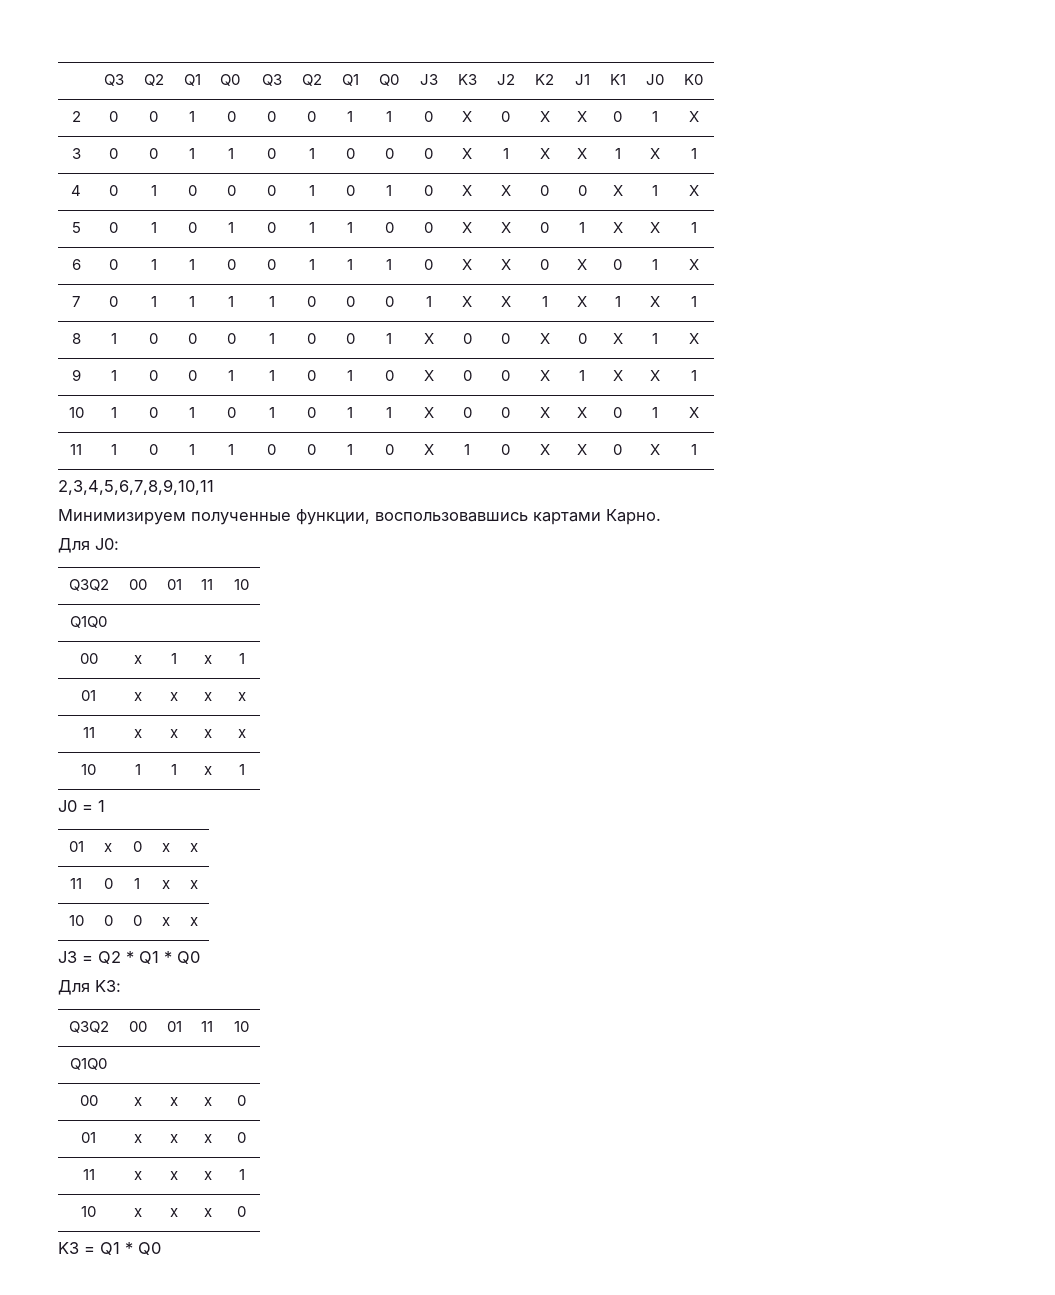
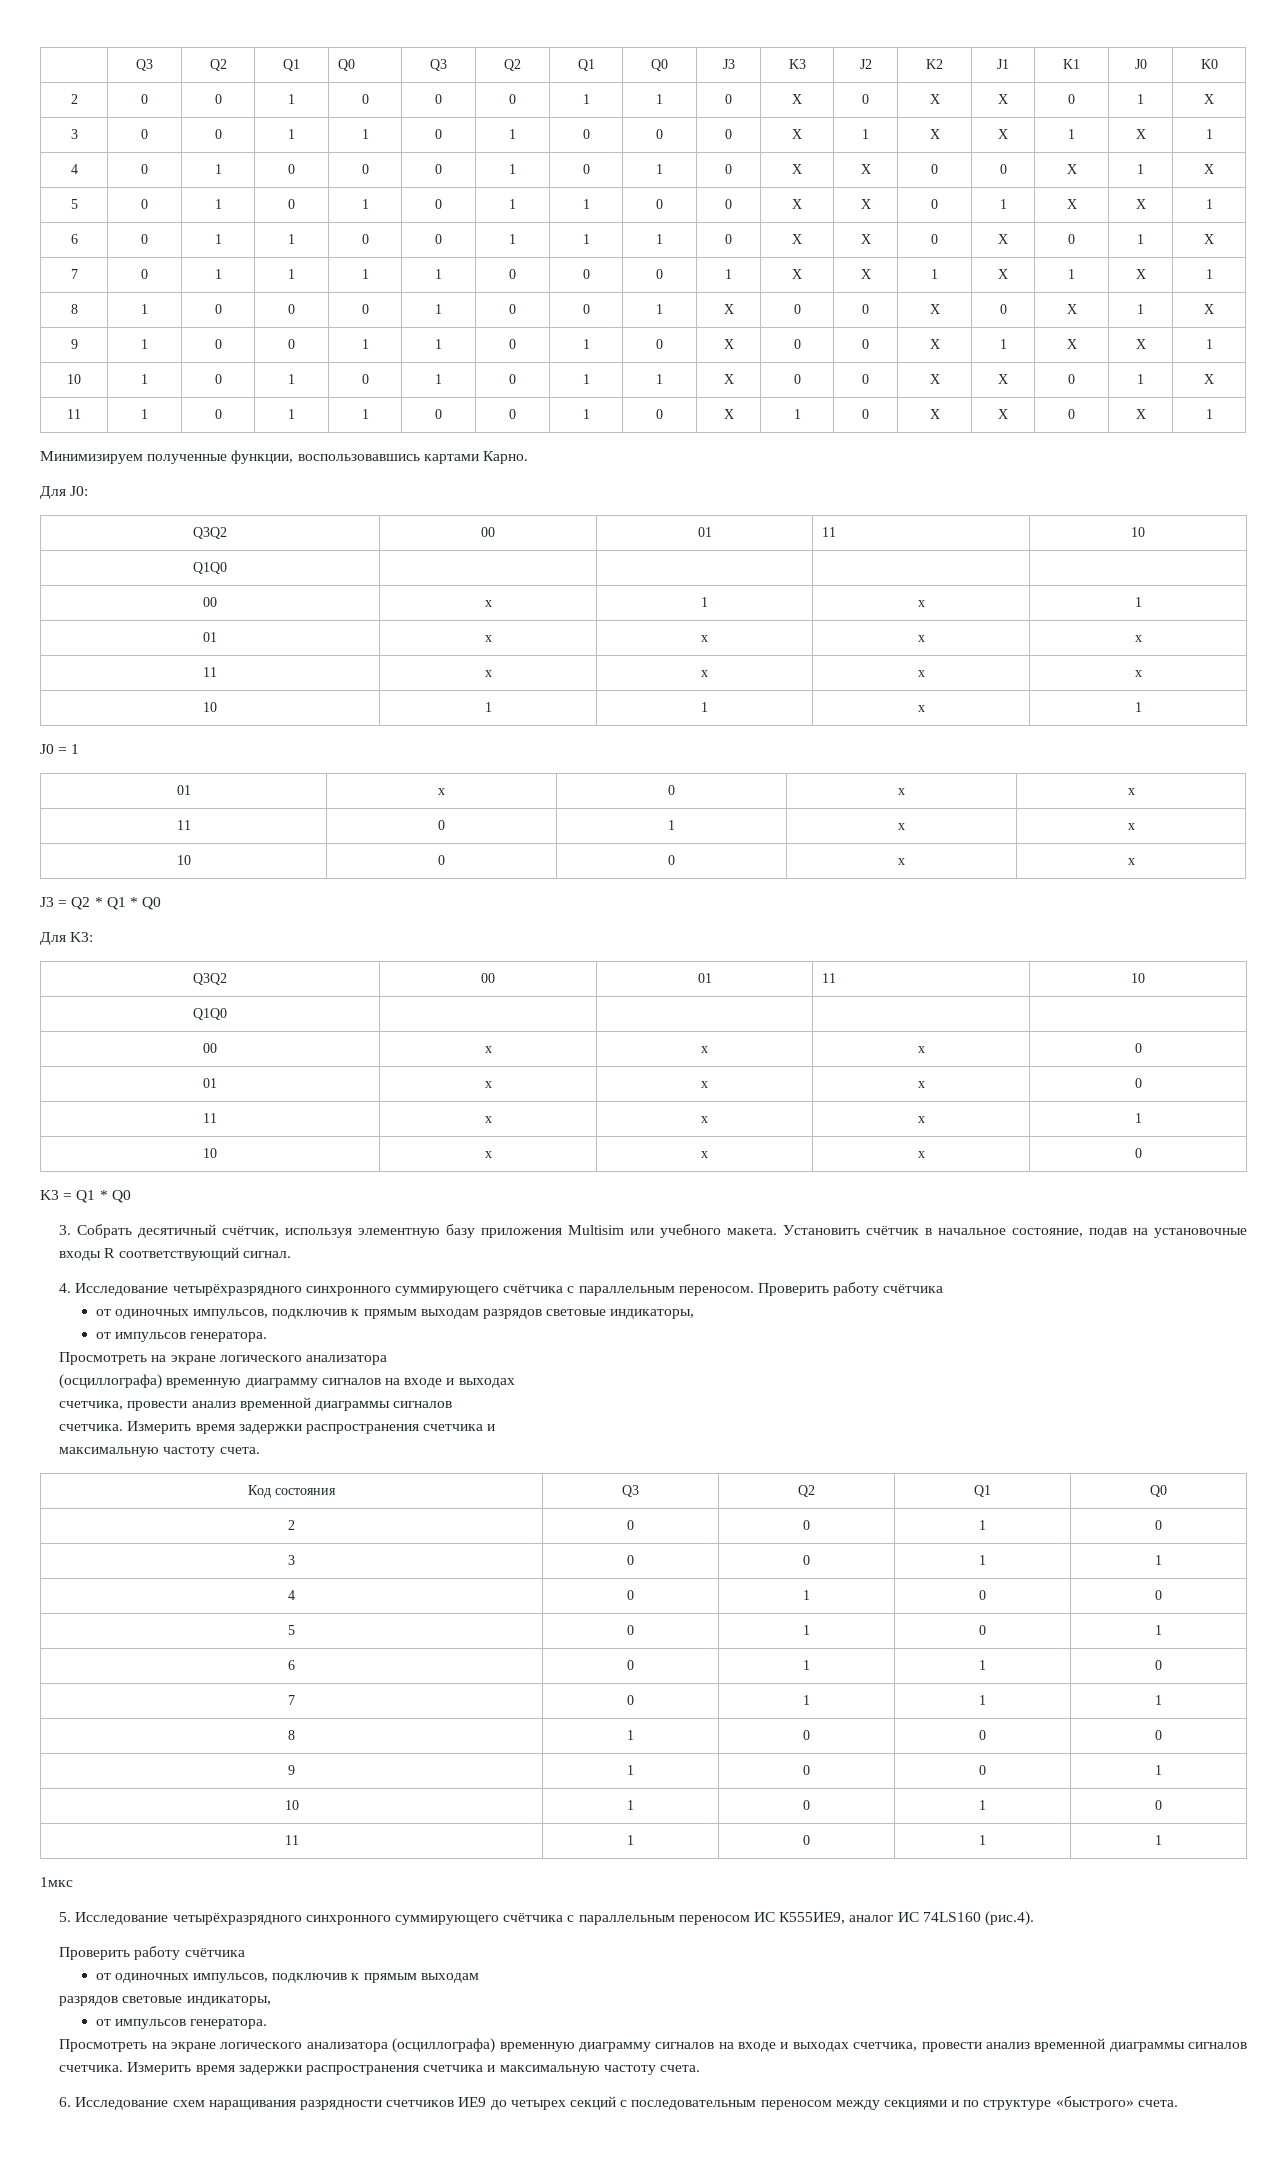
- 2,3,4,5,6,7,8,9,10,11
+ 3. Собрать десятичный счётчик, используя элементную базу приложения Multisim или учебного макета. Установить счётчик в начальное состояние, подав на установочные входы R соответствующий сигнал.
+ 4. Исследование четырёхразрядного синхронного суммирующего счётчика с параллельным переносом. Проверить работу счётчика
+ от одиночных импульсов, подключив к прямым выходам разрядов световые индикаторы,
+ от импульсов генератора.
+ Просмотреть на экране логического анализатора
+ (осциллографа) временную диаграмму сигналов на входе и выходах
+ счетчика, провести анализ временной диаграммы сигналов
+ счетчика. Измерить время задержки распространения счетчика и
+ максимальную частоту счета.
+ Код состояния | Q3 | Q2 | Q1 | Q0
+ 2 | 0 | 0 | 1 | 0
+ 3 | 0 | 0 | 1 | 1
+ 4 | 0 | 1 | 0 | 0
+ 5 | 0 | 1 | 0 | 1
+ 6 | 0 | 1 | 1 | 0
+ 7 | 0 | 1 | 1 | 1
+ 8 | 1 | 0 | 0 | 0
+ 9 | 1 | 0 | 0 | 1
+ 10 | 1 | 0 | 1 | 0
+ 11 | 1 | 0 | 1 | 1
+ 1мкс
+ 5. Исследование четырёхразрядного синхронного суммирующего счётчика с параллельным переносом ИС К555ИЕ9, аналог ИС 74LS160 (рис.4).
+ Проверить работу счётчика
+ от одиночных импульсов, подключив к прямым выходам
+ разрядов световые индикаторы,
+ от импульсов генератора.
+ Просмотреть на экране логического анализатора (осциллографа) временную диаграмму сигналов на входе и выходах счетчика, провести анализ временной диаграммы сигналов счетчика. Измерить время задержки распространения счетчика и максимальную частоту счета.
+ 6. Исследование схем наращивания разрядности счетчиков ИЕ9 до четырех секций с последовательным переносом между секциями и по структуре «быстрого» счета.

